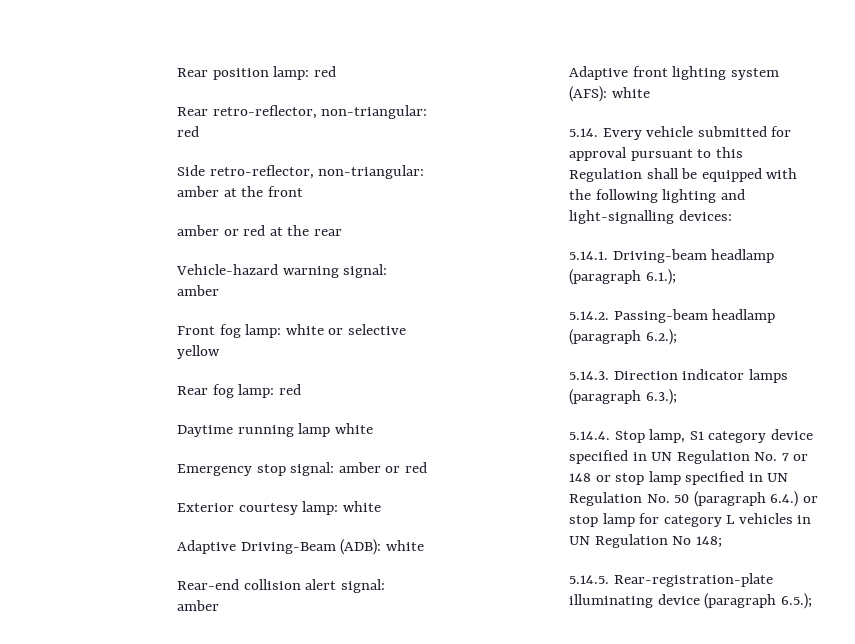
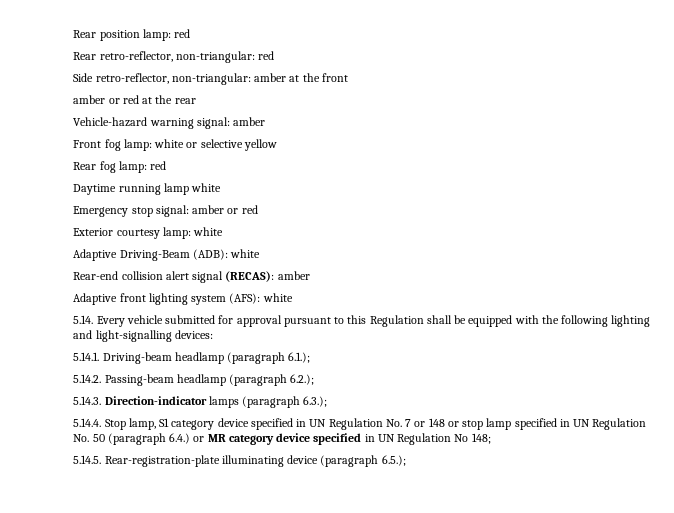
- Rear-end collision alert signal: amber
+ Rear-end collision alert signal (RECAS): amber
- 5.14.3. Direction indicator lamps (paragraph 6.3.);
+ 5.14.3. Direction-indicator lamps (paragraph 6.3.);
- 5.14.4. Stop lamp, S1 category device specified in UN Regulation No. 7 or 148 or stop lamp specified in UN Regulation No. 50 (paragraph 6.4.) or stop lamp for category L vehicles in UN Regulation No 148;
+ 5.14.4. Stop lamp, S1 category device specified in UN Regulation No. 7 or 148 or stop lamp specified in UN Regulation No. 50 (paragraph 6.4.) or MR category device specified in UN Regulation No 148;

